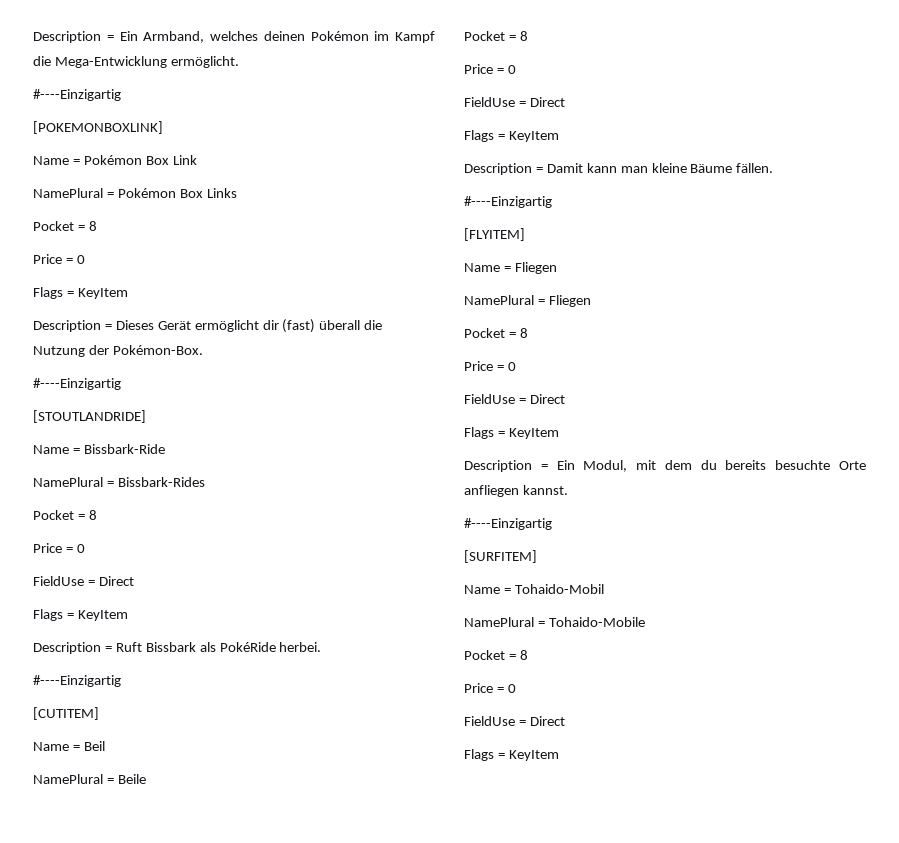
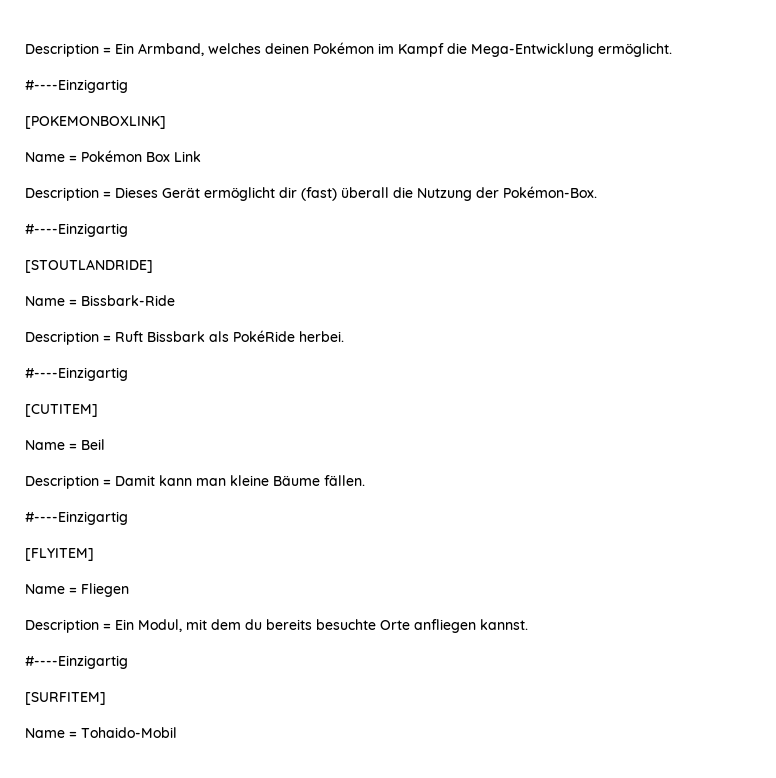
- NamePlural = Pokémon Box Links
- Pocket = 8
- Price = 0
- Flags = KeyItem
- NamePlural = Bissbark-Rides
- Pocket = 8
- Price = 0
- FieldUse = Direct
- Flags = KeyItem
- NamePlural = Beile
- Pocket = 8
- Price = 0
- FieldUse = Direct
- Flags = KeyItem
- NamePlural = Fliegen
- Pocket = 8
- Price = 0
- FieldUse = Direct
- Flags = KeyItem
- NamePlural = Tohaido-Mobile
- Pocket = 8
- Price = 0
- FieldUse = Direct
- Flags = KeyItem

